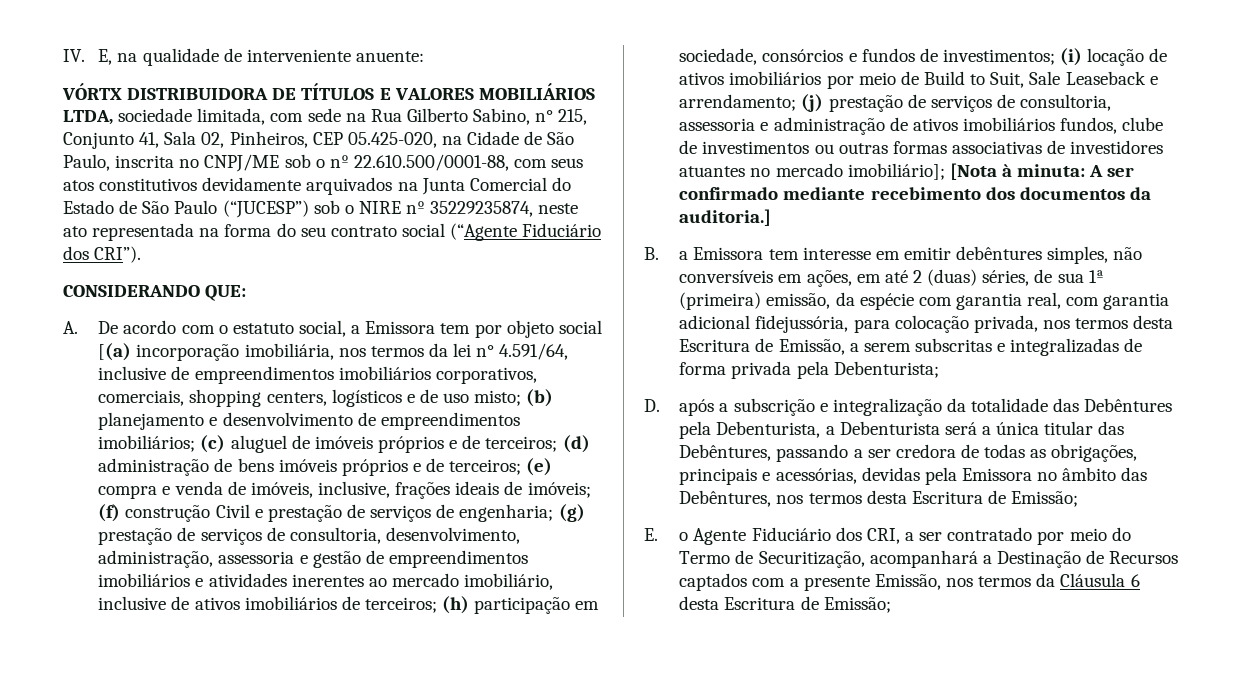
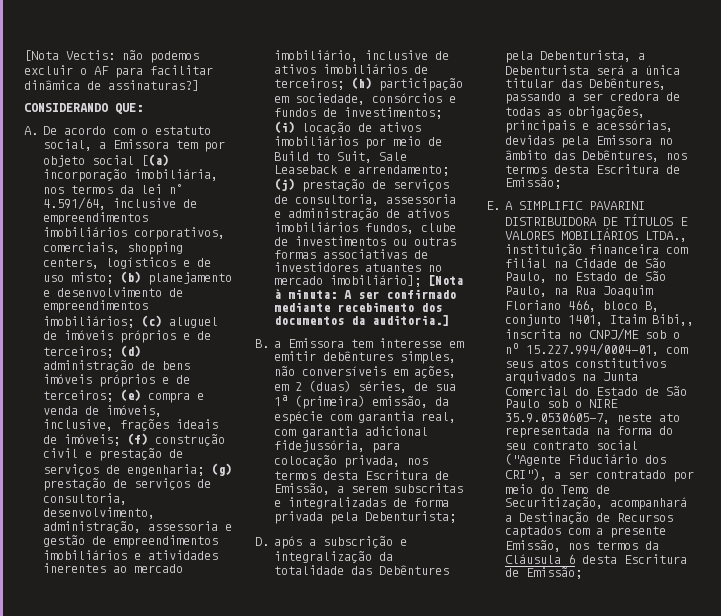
- IV. E, na qualidade de interveniente anuente:
- VÓRTX DISTRIBUIDORA DE TÍTULOS E VALORES MOBILIÁRIOS LTDA, sociedade limitada, com sede na Rua Gilberto Sabino, n° 215, Conjunto 41, Sala 02, Pinheiros, CEP 05.425-020, na Cidade de São Paulo, inscrita no CNPJ/ME sob o nº 22.610.500/0001-88, com seus atos constitutivos devidamente arquivados na Junta Comercial do Estado de São Paulo (“JUCESP”) sob o NIRE nº 35229235874, neste ato representada na forma do seu contrato social (“Agente Fiduciário dos CRI”).
+ [Nota Vectis: não podemos excluir o AF para facilitar dinâmica de assinaturas?]
- (f) construção Civil e prestação de serviços de engenharia;
+ (f) construção civil e prestação de serviços de engenharia;
- B. a Emissora tem interesse em emitir debêntures simples, não conversíveis em ações, em até 2 (duas) séries, de sua 1ª (primeira) emissão, da espécie com garantia real, com garantia adicional fidejussória, para colocação privada, nos termos desta Escritura de Emissão, a serem subscritas e integralizadas de forma privada pela Debenturista;
+ B. a Emissora tem interesse em emitir debêntures simples, não conversíveis em ações, em 2 (duas) séries, de sua 1ª (primeira) emissão, da espécie com garantia real, com garantia adicional fidejussória, para colocação privada, nos termos desta Escritura de Emissão, a serem subscritas e integralizadas de forma privada pela Debenturista;
- E. o Agente Fiduciário dos CRI, a ser contratado por meio do Termo de Securitização, acompanhará a Destinação de Recursos captados com a presente Emissão, nos termos da Cláusula 6 desta Escritura de Emissão;
+ E. A SIMPLIFIC PAVARINI DISTRIBUIDORA DE TÍTULOS E VALORES MOBILIÁRIOS LTDA., instituição financeira com filial na Cidade de São Paulo, no Estado de São Paulo, na Rua Joaquim Floriano 466, bloco B, conjunto 1401, Itaim Bibi,, inscrita no CNPJ/ME sob o nº 15.227.994/0004-01, com seus atos constitutivos arquivados na Junta Comercial do Estado de São Paulo sob o NIRE 35.9.0530605-7, neste ato representada na forma do seu contrato social ("Agente Fiduciário dos CRI"), a ser contratado por meio do Temo de Securitização, acompanhará a Destinação de Recursos captados com a presente Emissão, nos termos da Cláusula 6 desta Escritura de Emissão;

